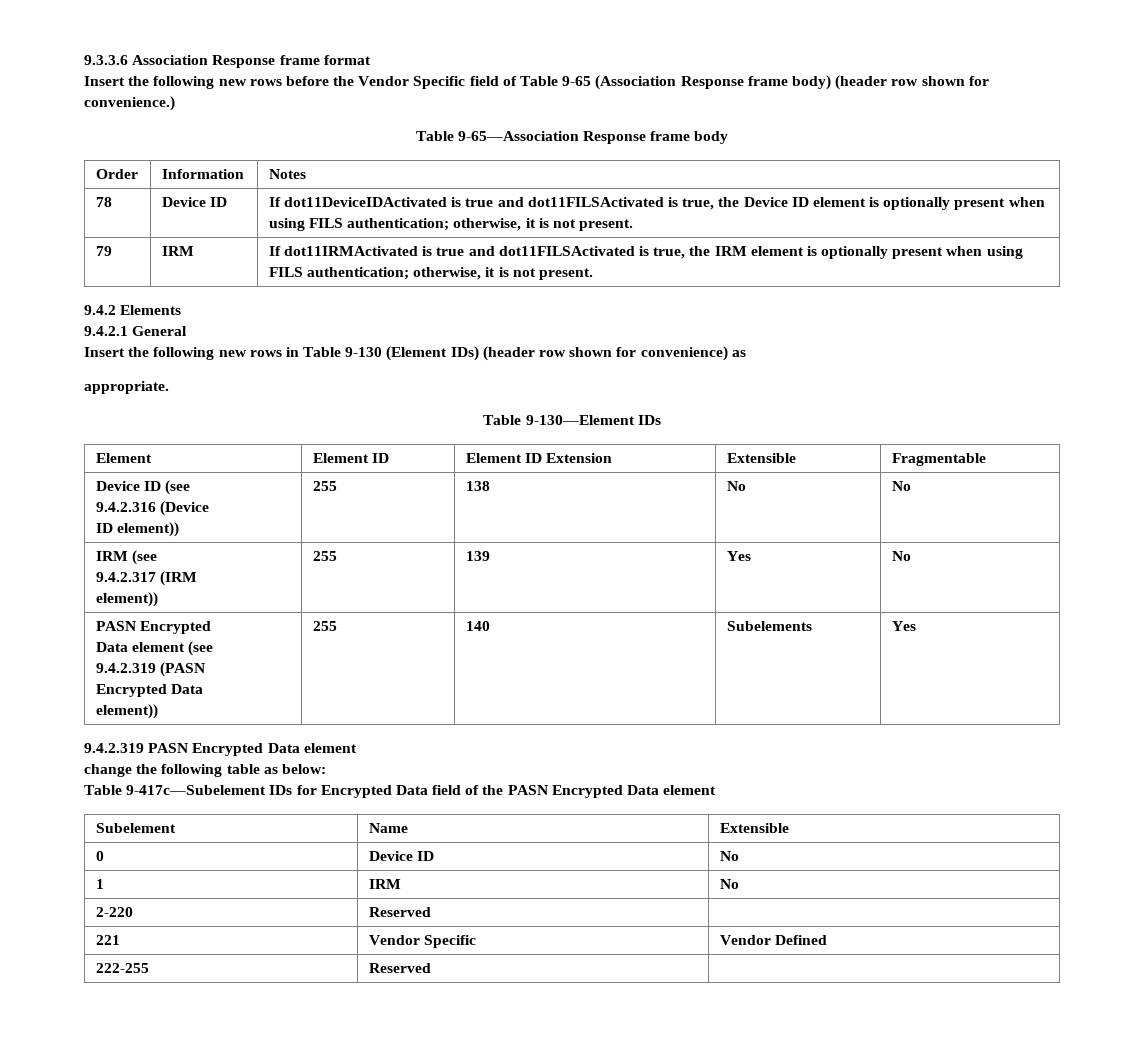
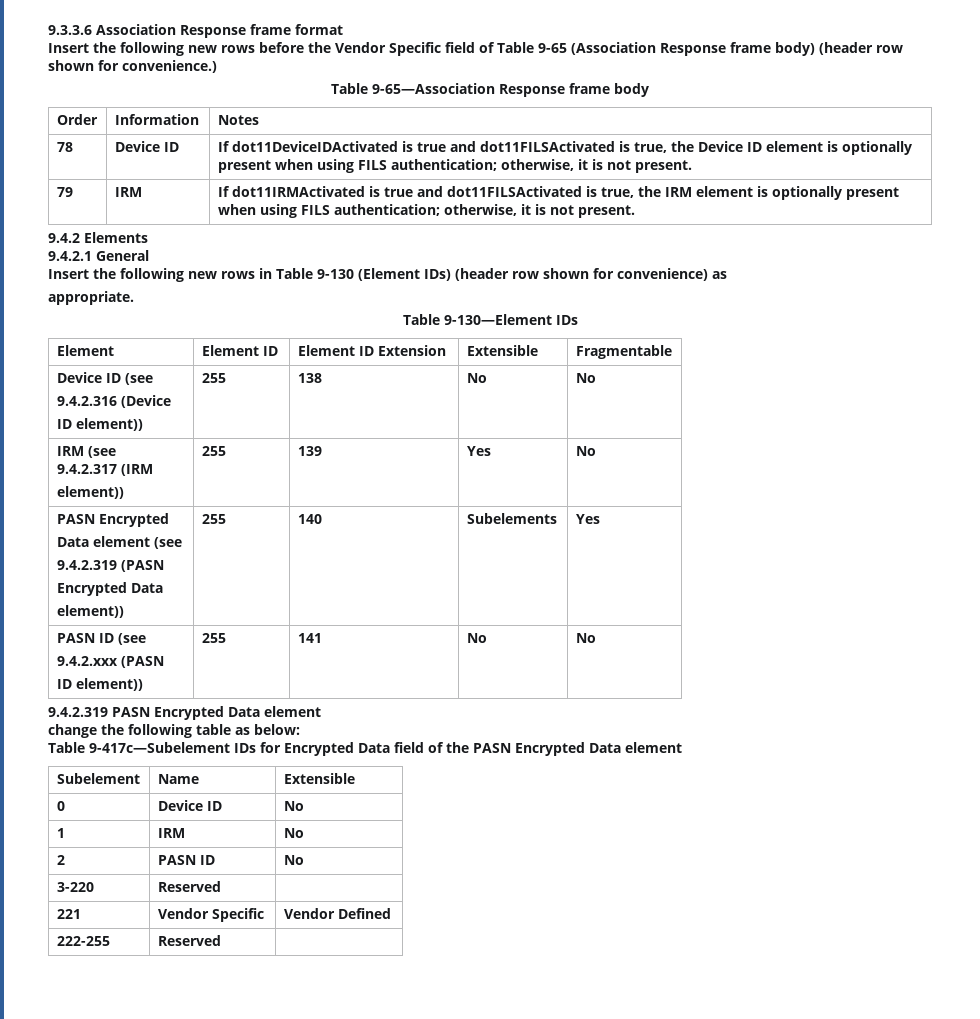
+ PASN ID (see
+ 9.4.2.xxx (PASN
+ ID element)) | 255 | 141 | No | No
- 2-220 | Reserved |
+ 2 | PASN ID | No
+ 3-220 | Reserved |

